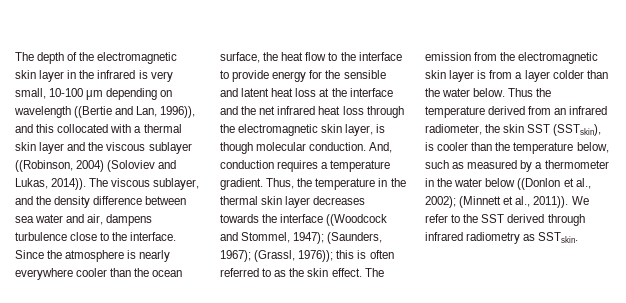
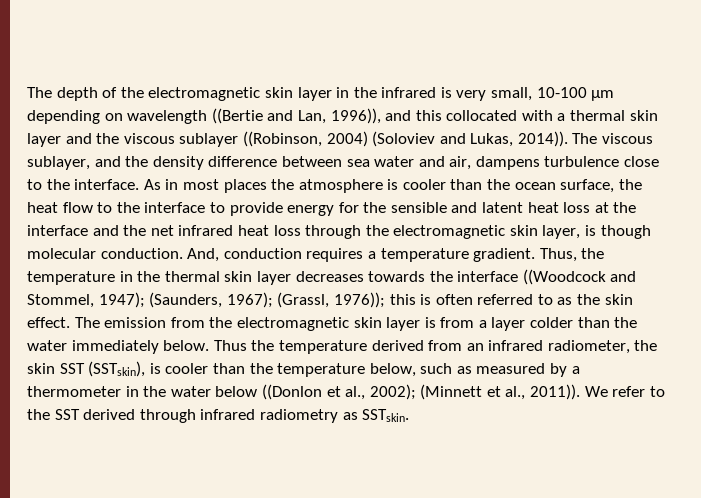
- Since the atmosphere is nearly everywhere cooler than the ocean surface, the heat flow to the interface to provide energy for the sensible and latent heat loss at the interface and the net infrared heat loss through the electromagnetic skin layer, is though molecular conduction.
+ As in most places the atmosphere is cooler than the ocean surface, the heat flow to the interface to provide energy for the sensible and latent heat loss at the interface and the net infrared heat loss through the electromagnetic skin layer, is though molecular conduction.
- The emission from the electromagnetic skin layer is from a layer colder than the water below.
+ The emission from the electromagnetic skin layer is from a layer colder than the water immediately below.

